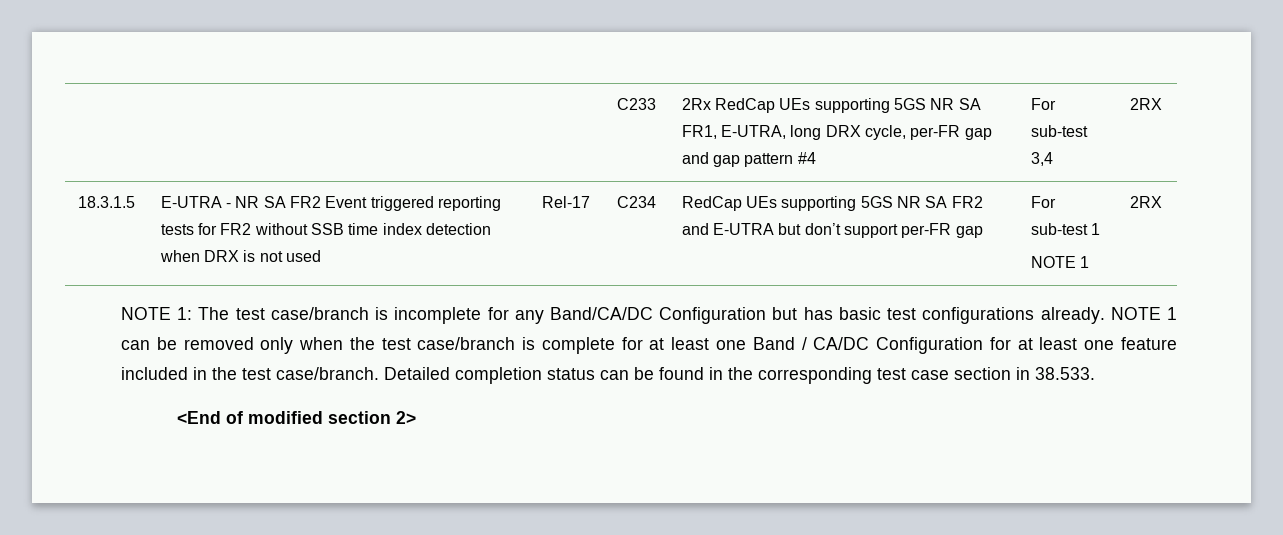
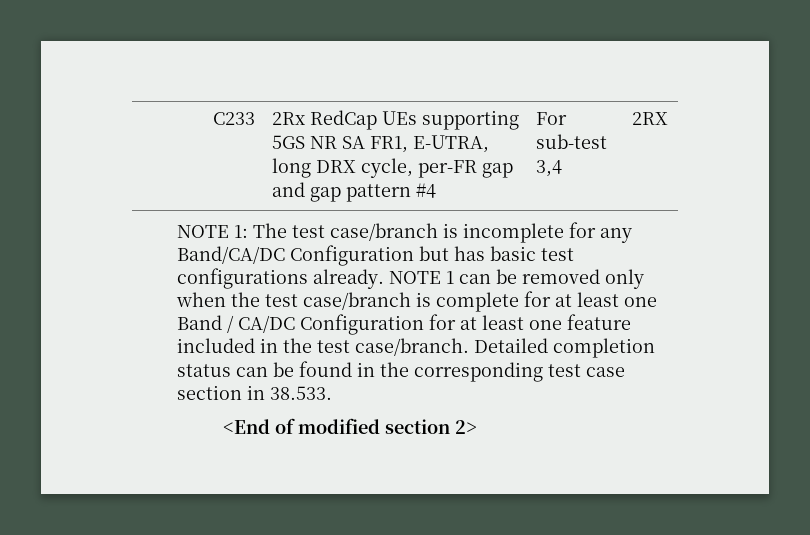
- 18.3.1.5 | E-UTRA - NR SA FR2 Event triggered reporting tests for FR2 without SSB time index detection when DRX is not used | Rel-17 | C234 | RedCap UEs supporting 5GS NR SA FR2 and E-UTRA but don’t support per-FR gap | For sub-test 1
- NOTE 1 | 2RX

